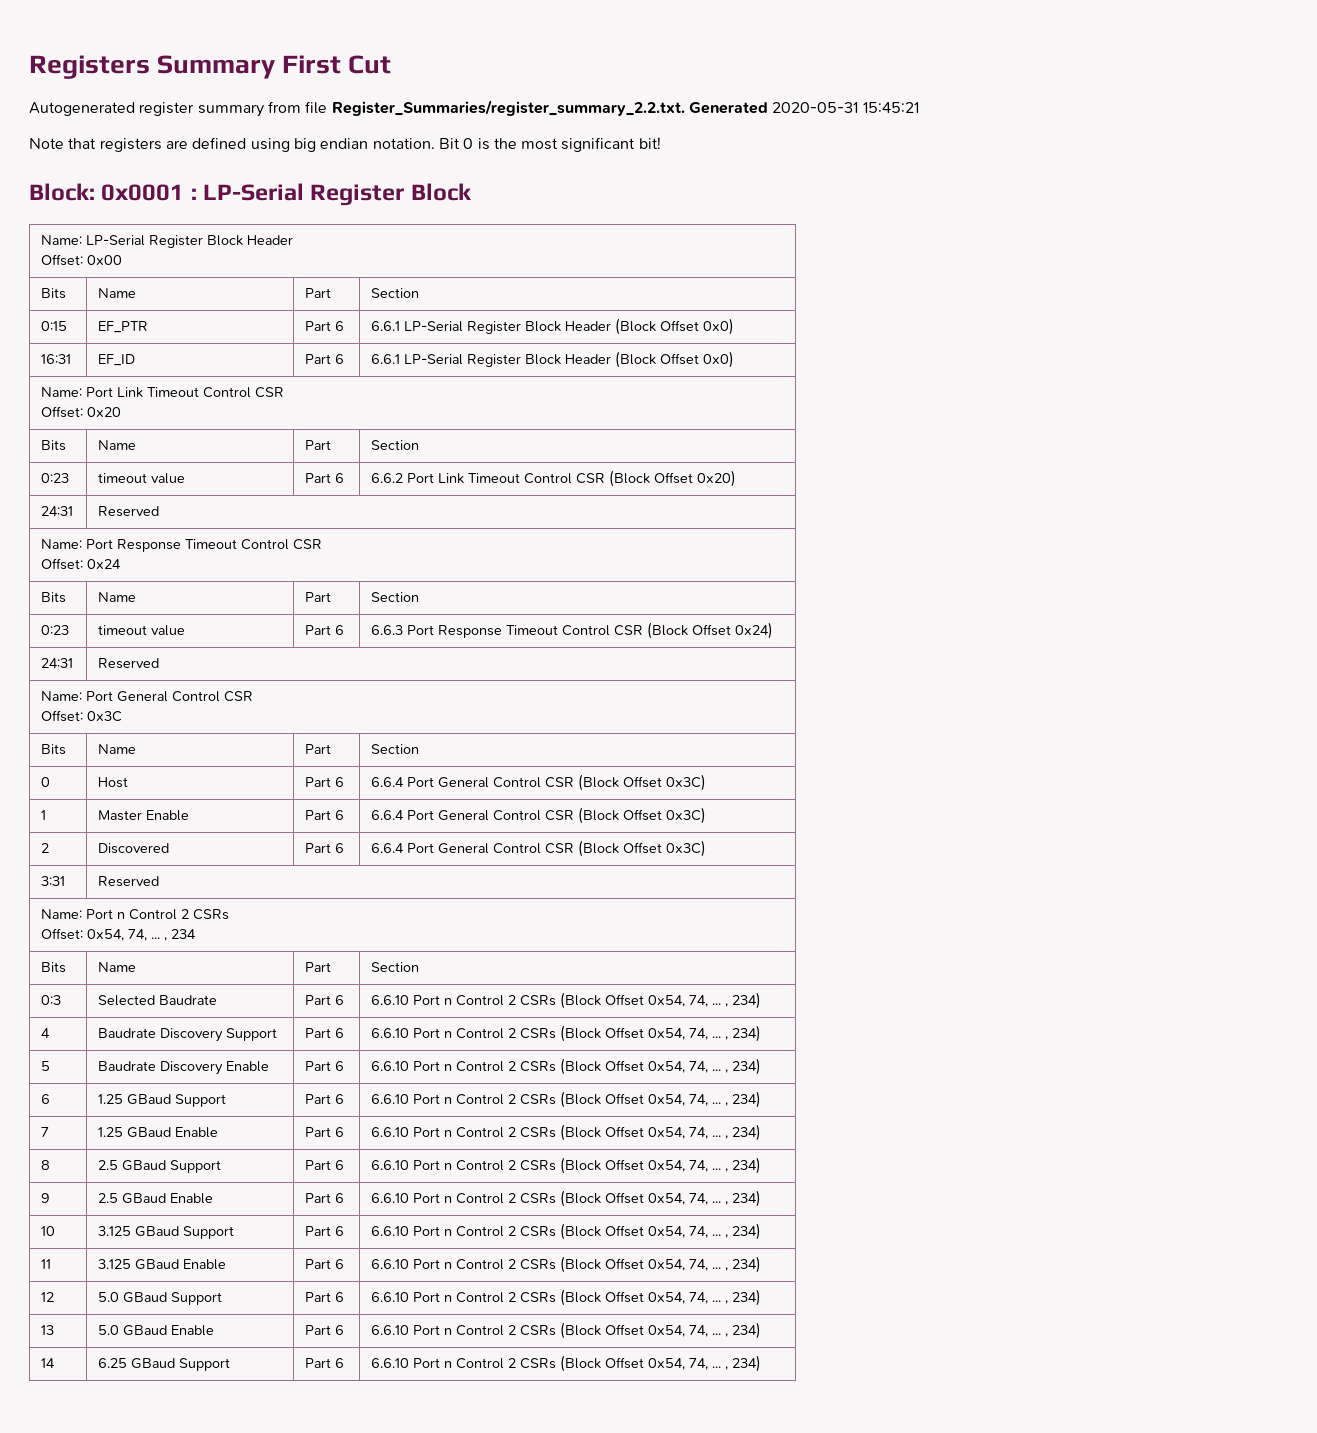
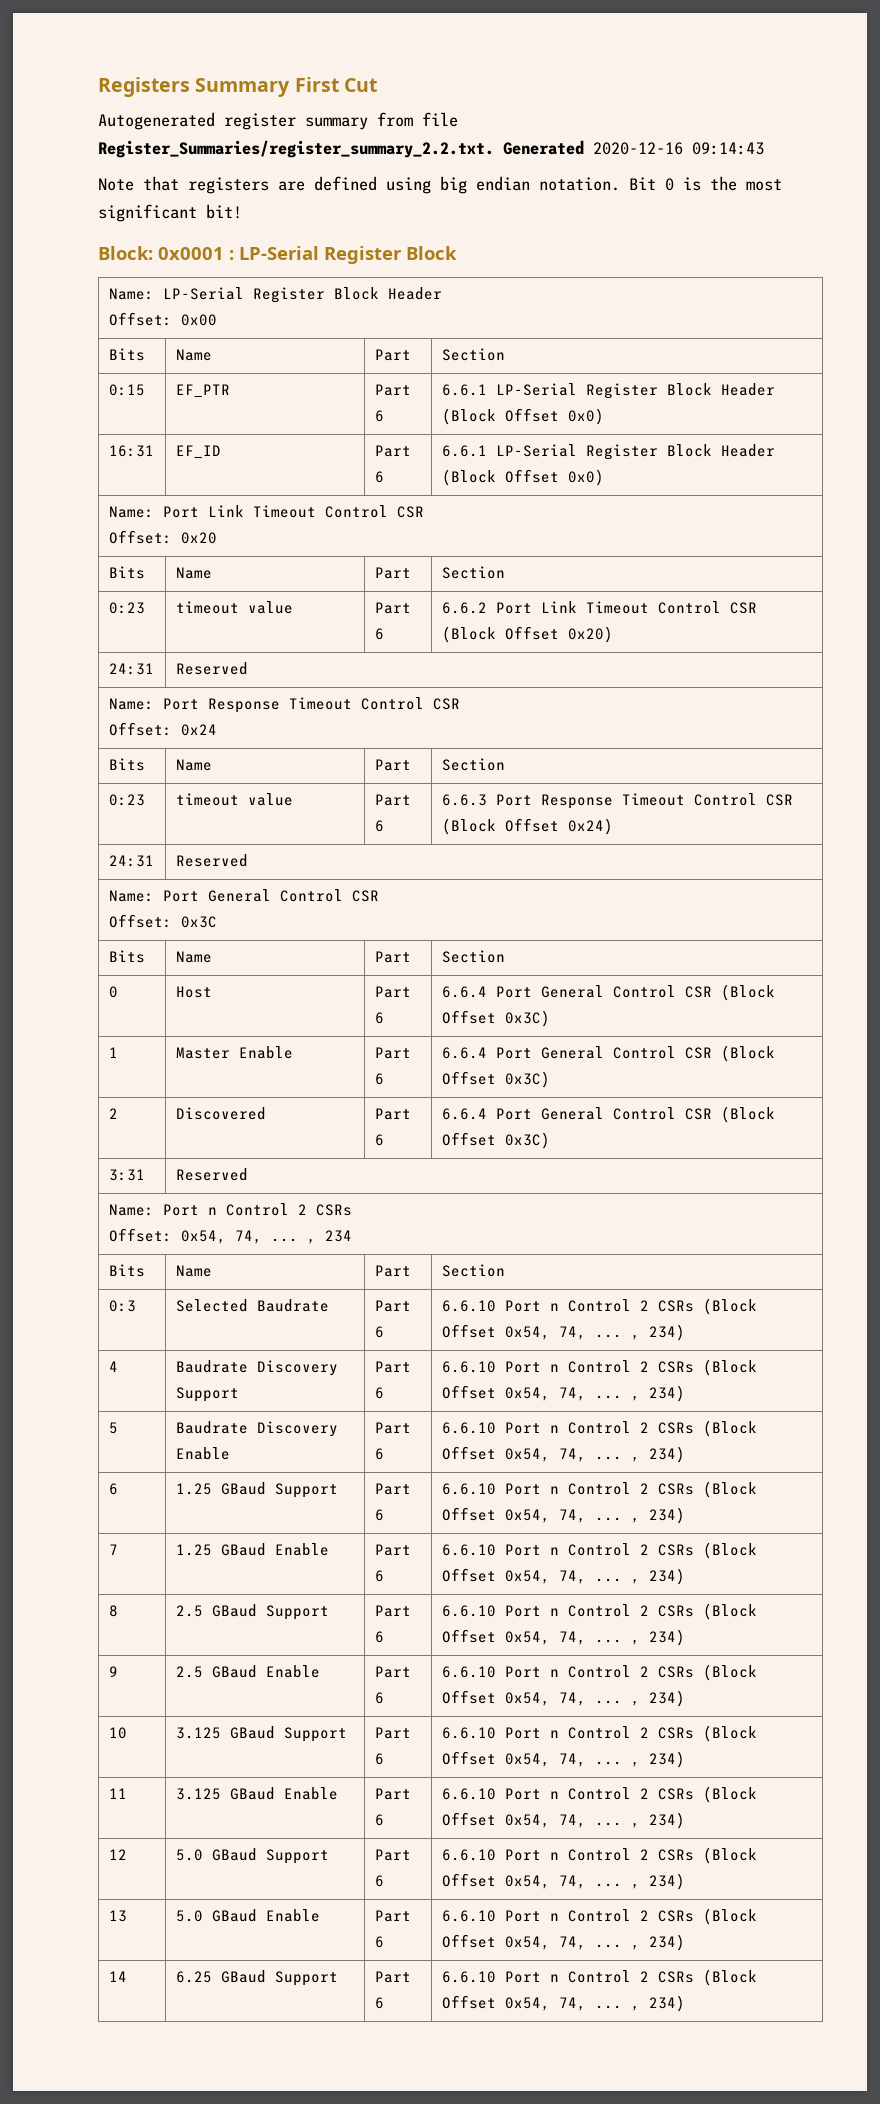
- Autogenerated register summary from file Register_Summaries/register_summary_2.2.txt. Generated 2020-05-31 15:45:21
+ Autogenerated register summary from file Register_Summaries/register_summary_2.2.txt. Generated 2020-12-16 09:14:43

